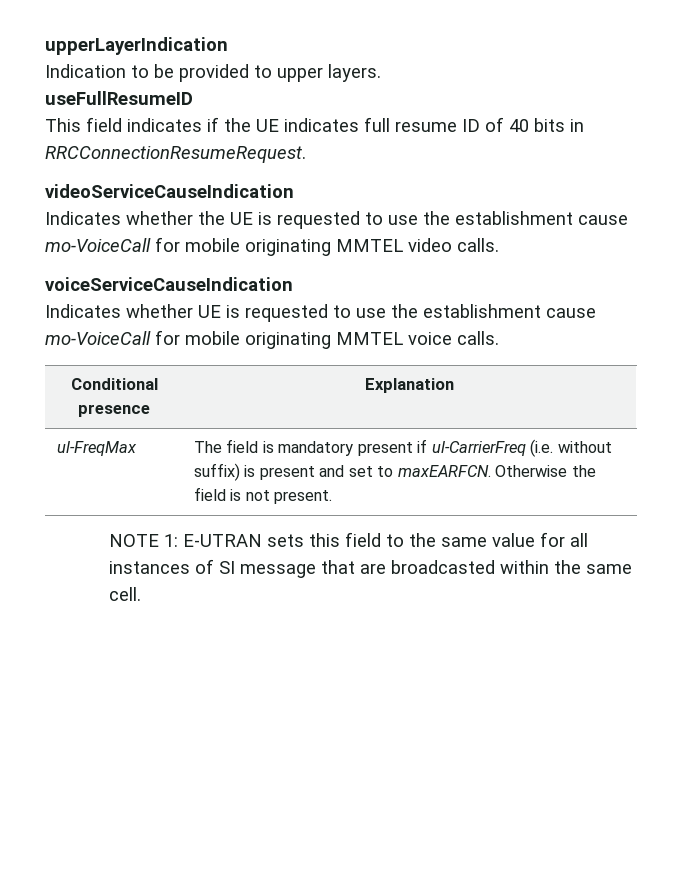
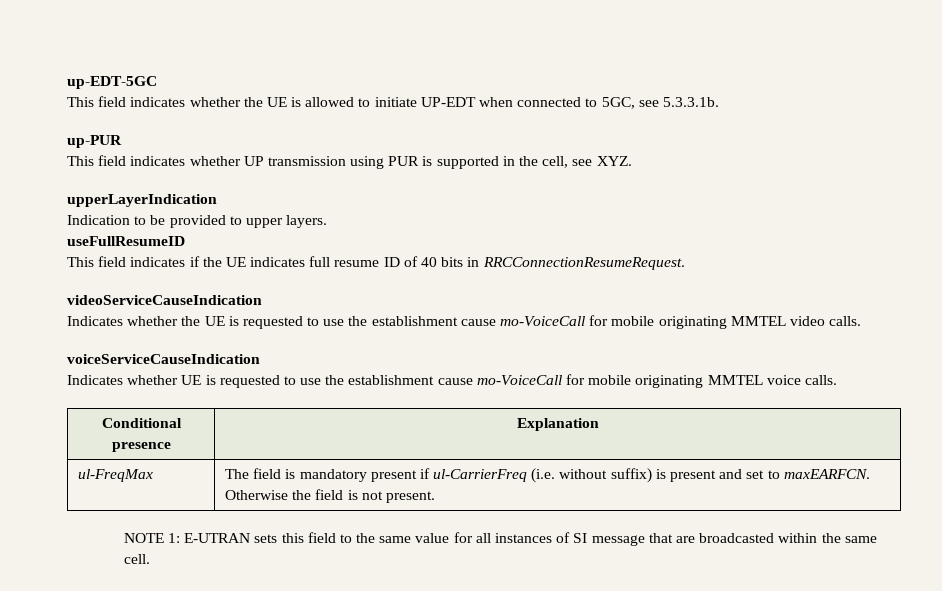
+ up-EDT-5GC
+ This field indicates whether the UE is allowed to initiate UP-EDT when connected to 5GC, see 5.3.3.1b.
+ up-PUR
+ This field indicates whether UP transmission using PUR is supported in the cell, see XYZ.

